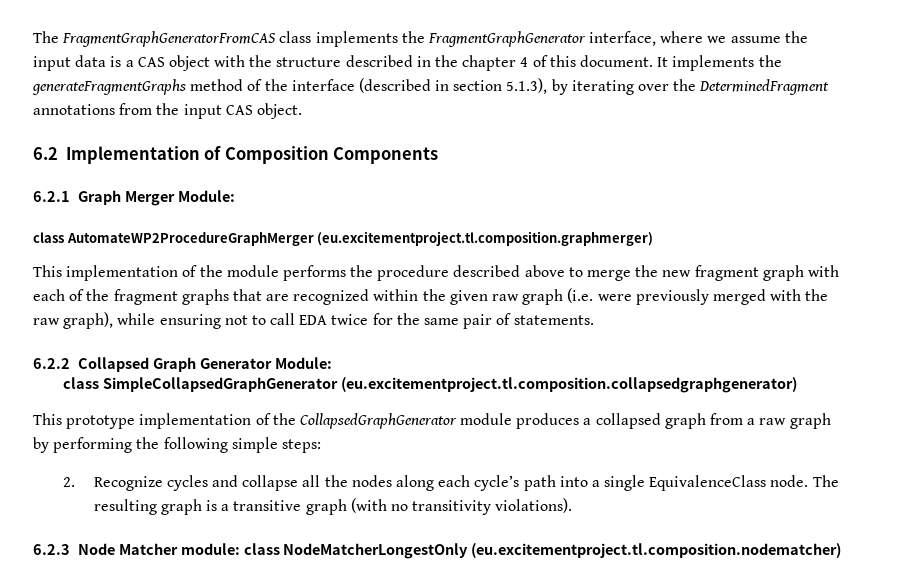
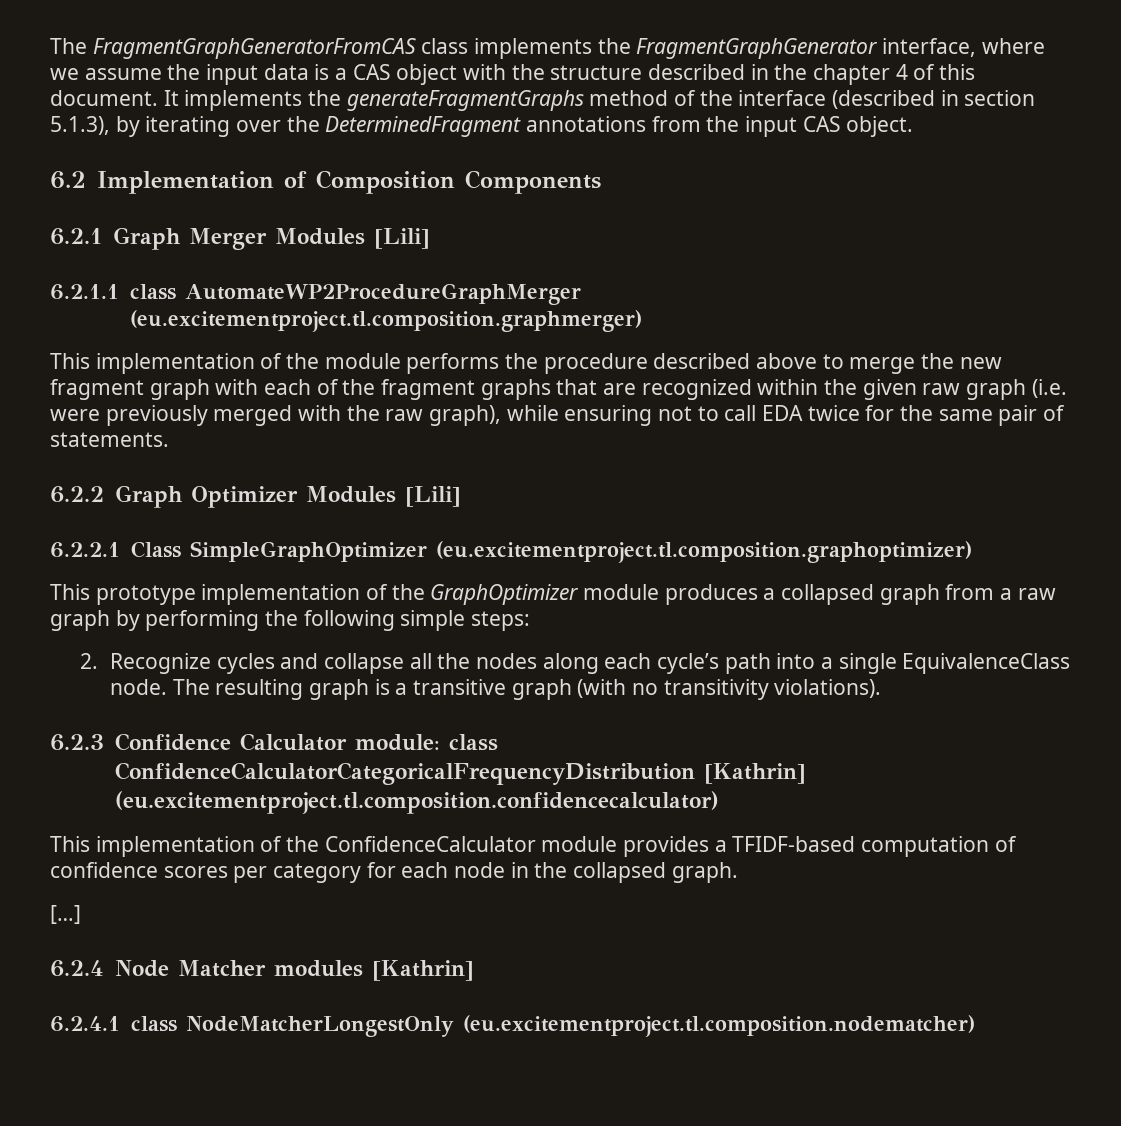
- 6.2.1 Graph Merger Module:
- class AutomateWP2ProcedureGraphMerger (eu.excitementproject.tl.composition.graphmerger)
+ 6.2.1 Graph Merger Modules [Lili]
+ 6.2.1.1 class AutomateWP2ProcedureGraphMerger (eu.excitementproject.tl.composition.graphmerger)
- 6.2.2 Collapsed Graph Generator Module:
- class SimpleCollapsedGraphGenerator (eu.excitementproject.tl.composition.collapsedgraphgenerator)
+ 6.2.2 Graph Optimizer Modules [Lili]
+ 6.2.2.1 Class SimpleGraphOptimizer (eu.excitementproject.tl.composition.graphoptimizer)
- This prototype implementation of the CollapsedGraphGenerator module produces a collapsed graph from a raw graph by performing the following simple steps:
+ This prototype implementation of the GraphOptimizer module produces a collapsed graph from a raw graph by performing the following simple steps:
- 6.2.3 Node Matcher module: class NodeMatcherLongestOnly (eu.excitementproject.tl.composition.nodematcher)
+ 6.2.3 Confidence Calculator module: class ConfidenceCalculatorCategoricalFrequencyDistribution [Kathrin] (eu.excitementproject.tl.composition.confidencecalculator)
+ This implementation of the ConfidenceCalculator module provides a TFIDF-based computation of confidence scores per category for each node in the collapsed graph.
+ […]
+ 6.2.4 Node Matcher modules [Kathrin]
+ 6.2.4.1 class NodeMatcherLongestOnly (eu.excitementproject.tl.composition.nodematcher)

